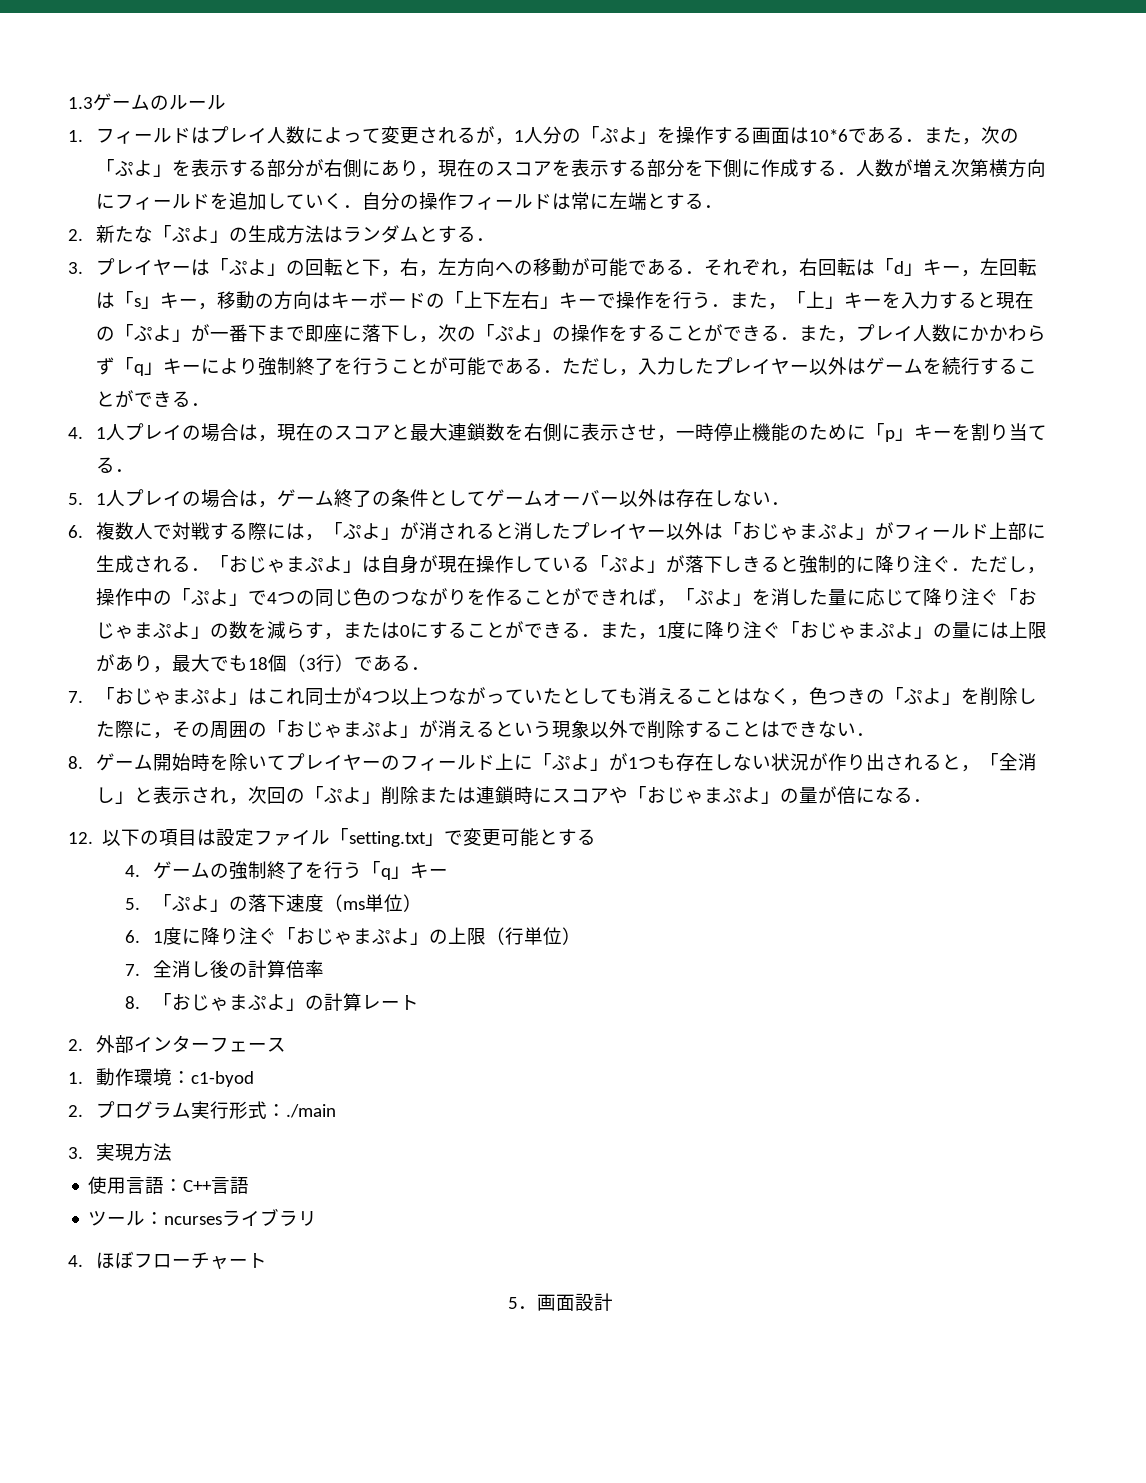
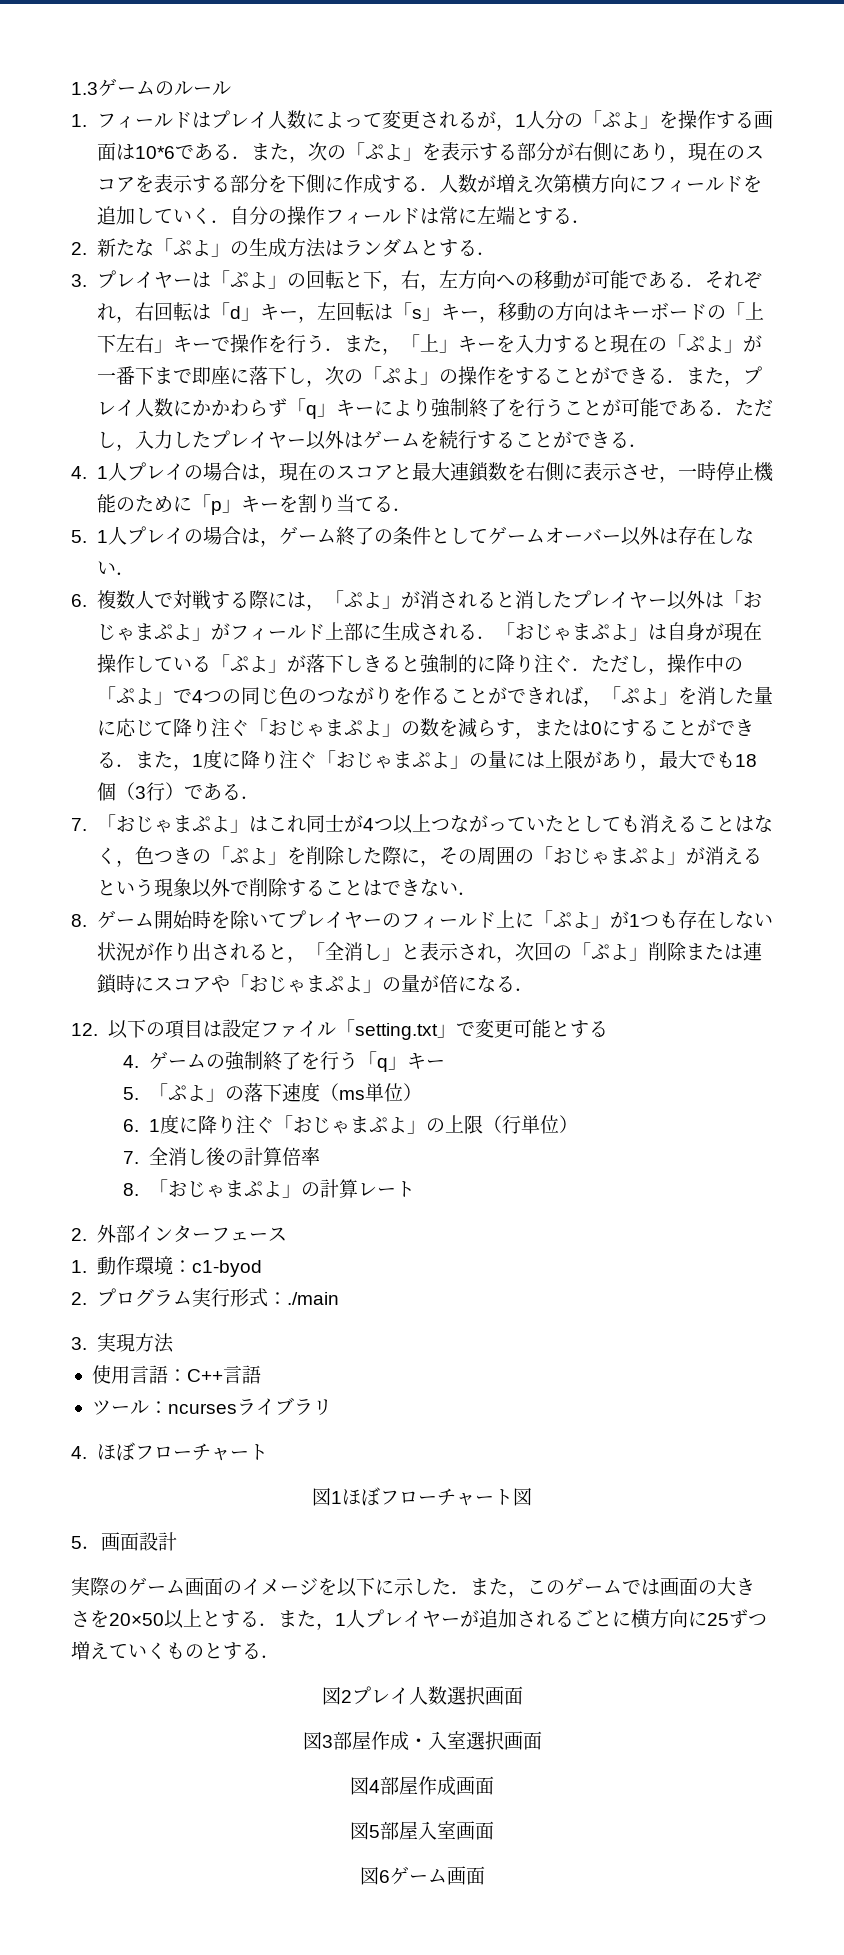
+ 図1ほぼフローチャート図
  5．画面設計
+ 実際のゲーム画面のイメージを以下に示した．また，このゲームでは画面の大きさを20×50以上とする．また，1人プレイヤーが追加されるごとに横方向に25ずつ増えていくものとする．
+ 図2プレイ人数選択画面
+ 図3部屋作成・入室選択画面
+ 図4部屋作成画面
+ 図5部屋入室画面
+ 図6ゲーム画面

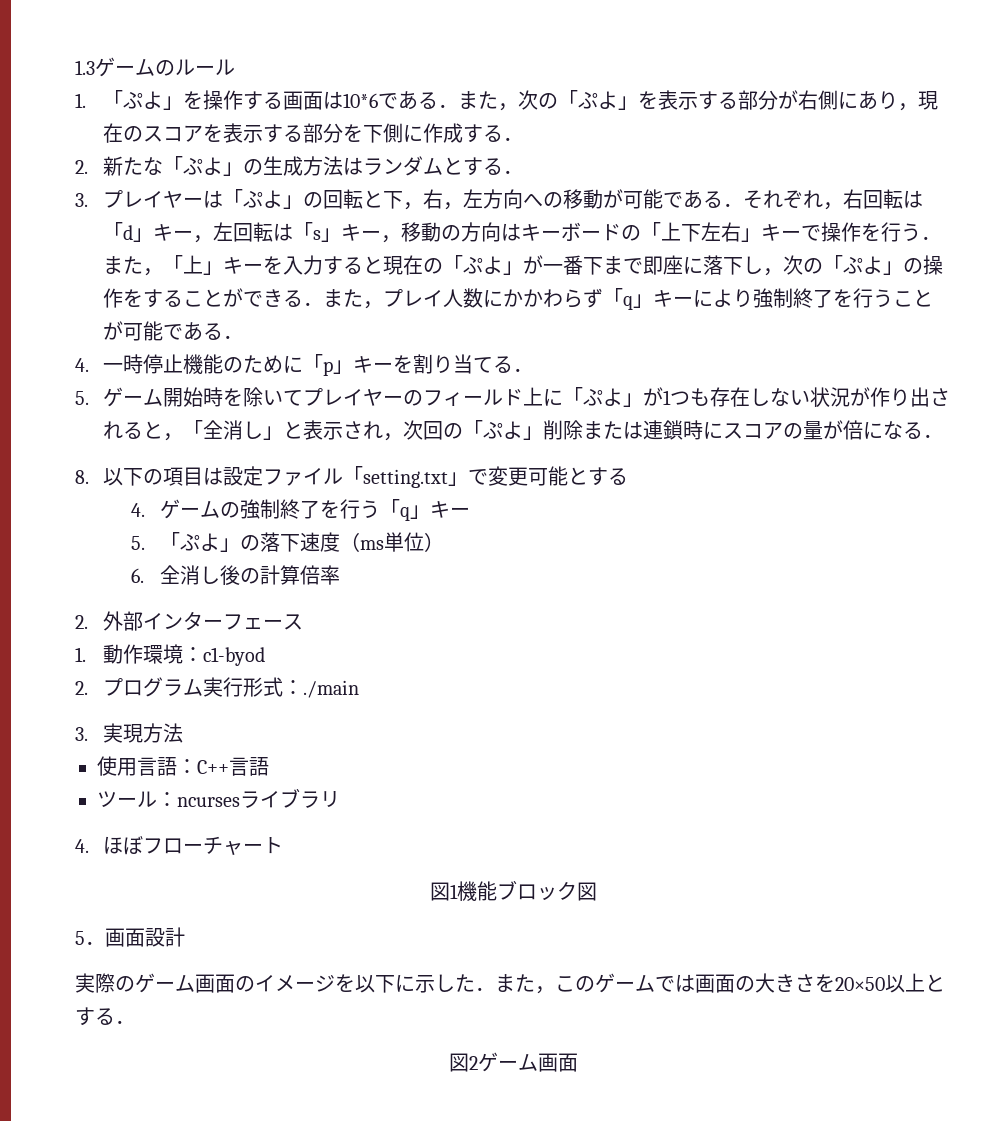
- 1.フィールドはプレイ人数によって変更されるが，1人分の「ぷよ」を操作する画面は10*6である．また，次の「ぷよ」を表示する部分が右側にあり，現在のスコアを表示する部分を下側に作成する．人数が増え次第横方向にフィールドを追加していく．自分の操作フィールドは常に左端とする．
+ 1.「ぷよ」を操作する画面は10*6である．また，次の「ぷよ」を表示する部分が右側にあり，現在のスコアを表示する部分を下側に作成する．
- 3.プレイヤーは「ぷよ」の回転と下，右，左方向への移動が可能である．それぞれ，右回転は「d」キー，左回転は「s」キー，移動の方向はキーボードの「上下左右」キーで操作を行う．また，「上」キーを入力すると現在の「ぷよ」が一番下まで即座に落下し，次の「ぷよ」の操作をすることができる．また，プレイ人数にかかわらず「q」キーにより強制終了を行うことが可能である．ただし，入力したプレイヤー以外はゲームを続行することができる．
- 4. 1人プレイの場合は，現在のスコアと最大連鎖数を右側に表示させ，一時停止機能のために「p」キーを割り当てる．
+ 3.プレイヤーは「ぷよ」の回転と下，右，左方向への移動が可能である．それぞれ，右回転は「d」キー，左回転は「s」キー，移動の方向はキーボードの「上下左右」キーで操作を行う．また，「上」キーを入力すると現在の「ぷよ」が一番下まで即座に落下し，次の「ぷよ」の操作をすることができる．また，プレイ人数にかかわらず「q」キーにより強制終了を行うことが可能である．
+ 4.一時停止機能のために「p」キーを割り当てる．
- 5. 1人プレイの場合は，ゲーム終了の条件としてゲームオーバー以外は存在しない．
- 6.複数人で対戦する際には，「ぷよ」が消されると消したプレイヤー以外は「おじゃまぷよ」がフィールド上部に生成される．「おじゃまぷよ」は自身が現在操作している「ぷよ」が落下しきると強制的に降り注ぐ．ただし，操作中の「ぷよ」で4つの同じ色のつながりを作ることができれば，「ぷよ」を消した量に応じて降り注ぐ「おじゃまぷよ」の数を減らす，または0にすることができる．また，1度に降り注ぐ「おじゃまぷよ」の量には上限があり，最大でも18個（3行）である．
- 7.「おじゃまぷよ」はこれ同士が4つ以上つながっていたとしても消えることはなく，色つきの「ぷよ」を削除した際に，その周囲の「おじゃまぷよ」が消えるという現象以外で削除することはできない．
- 8.ゲーム開始時を除いてプレイヤーのフィールド上に「ぷよ」が1つも存在しない状況が作り出されると，「全消し」と表示され，次回の「ぷよ」削除または連鎖時にスコアや「おじゃまぷよ」の量が倍になる．
+ 5.ゲーム開始時を除いてプレイヤーのフィールド上に「ぷよ」が1つも存在しない状況が作り出されると，「全消し」と表示され，次回の「ぷよ」削除または連鎖時にスコアの量が倍になる．
- 12.以下の項目は設定ファイル「setting.txt」で変更可能とする
+ 8.以下の項目は設定ファイル「setting.txt」で変更可能とする
- 6. 1度に降り注ぐ「おじゃまぷよ」の上限（行単位）
- 7.全消し後の計算倍率
+ 6.全消し後の計算倍率
- 8.「おじゃまぷよ」の計算レート
- 図1ほぼフローチャート図
+ 図1機能ブロック図
- 実際のゲーム画面のイメージを以下に示した．また，このゲームでは画面の大きさを20×50以上とする．また，1人プレイヤーが追加されるごとに横方向に25ずつ増えていくものとする．
- 図2プレイ人数選択画面
- 図3部屋作成・入室選択画面
- 図4部屋作成画面
- 図5部屋入室画面
- 図6ゲーム画面
+ 実際のゲーム画面のイメージを以下に示した．また，このゲームでは画面の大きさを20×50以上とする．
+ 図2ゲーム画面

